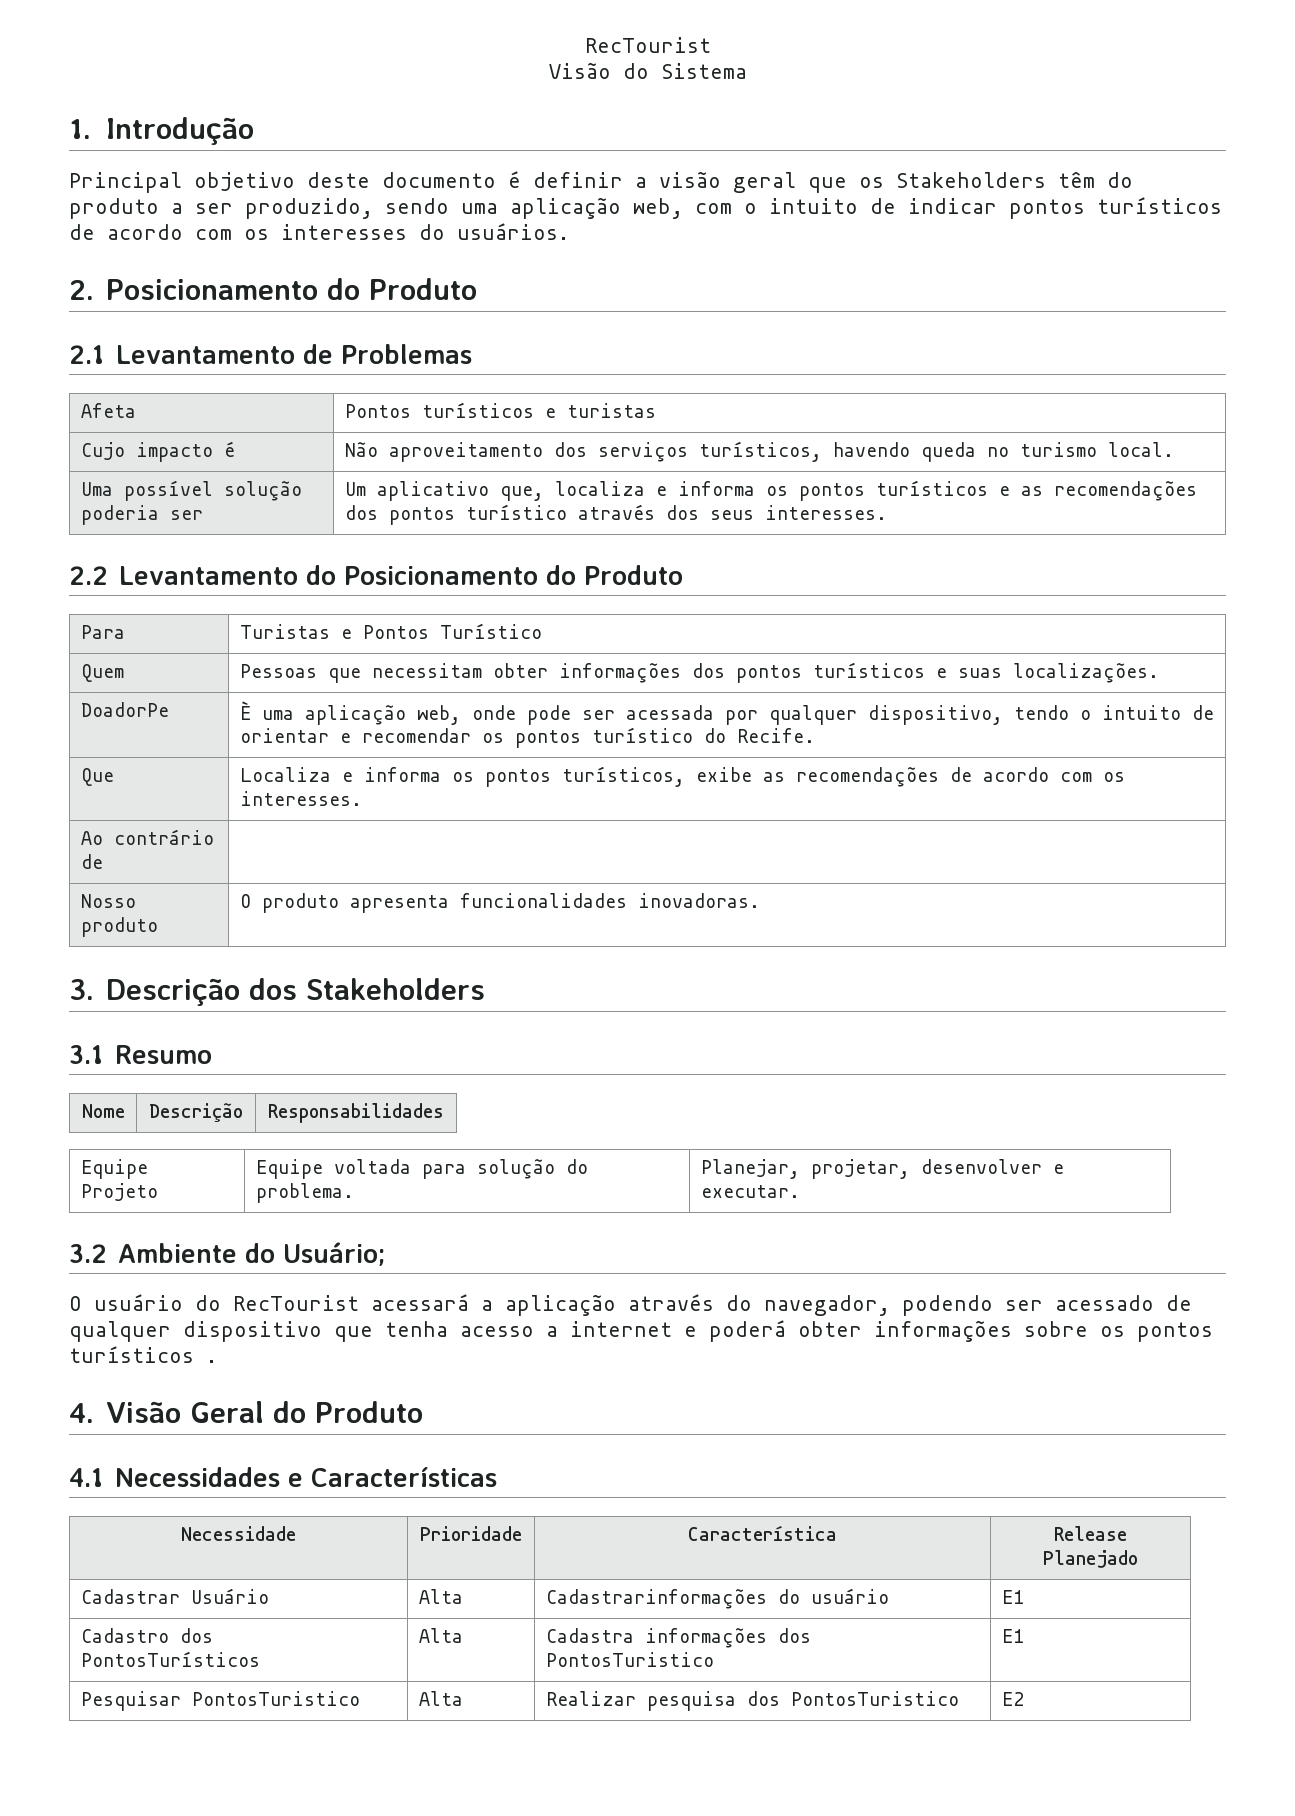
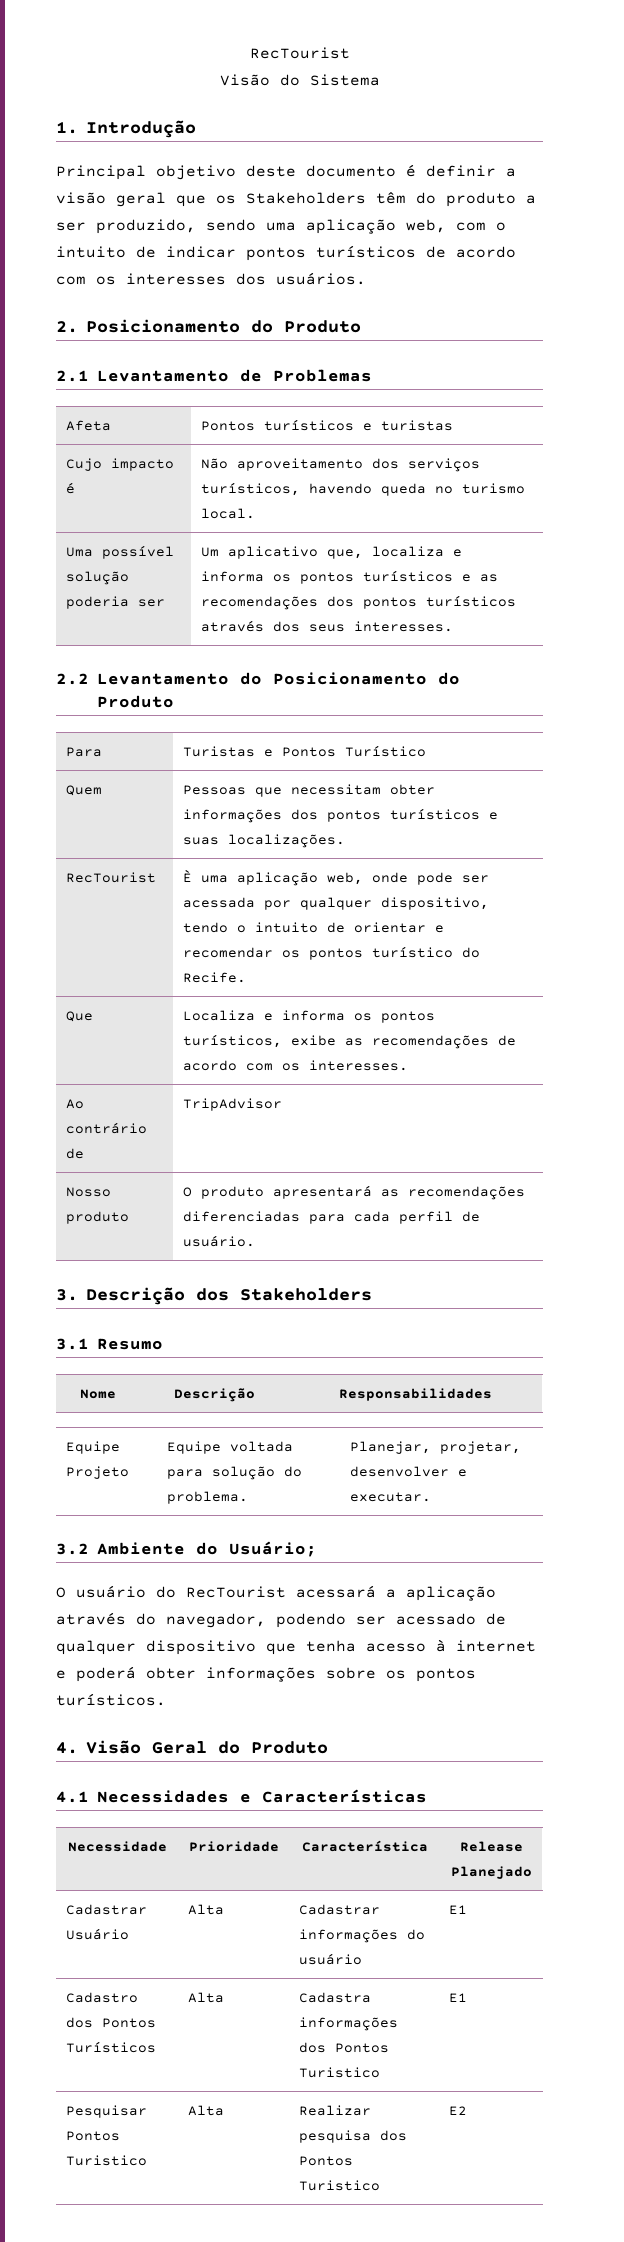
- Principal objetivo deste documento é definir a visão geral que os Stakeholders têm do produto a ser produzido, sendo uma aplicação web, com o intuito de indicar pontos turísticos de acordo com os interesses do usuários.
+ Principal objetivo deste documento é definir a visão geral que os Stakeholders têm do produto a ser produzido, sendo uma aplicação web, com o intuito de indicar pontos turísticos de acordo com os interesses dos usuários.
- Uma possível solução poderia ser | Um aplicativo que, localiza e informa os pontos turísticos e as recomendações dos pontos turístico através dos seus interesses.
+ Uma possível solução poderia ser | Um aplicativo que, localiza e informa os pontos turísticos e as recomendações dos pontos turísticos através dos seus interesses.
- DoadorPe | È uma aplicação web, onde pode ser acessada por qualquer dispositivo, tendo o intuito de orientar e recomendar os pontos turístico do Recife.
+ RecTourist | È uma aplicação web, onde pode ser acessada por qualquer dispositivo, tendo o intuito de orientar e recomendar os pontos turístico do Recife.
- Ao contrário de |
+ Ao contrário de | TripAdvisor
- Nosso produto | O produto apresenta funcionalidades inovadoras.
+ Nosso produto | O produto apresentará as recomendações diferenciadas para cada perfil de usuário.
- O usuário do RecTourist acessará a aplicação através do navegador, podendo ser acessado de qualquer dispositivo que tenha acesso a internet e poderá obter informações sobre os pontos turísticos .
+ O usuário do RecTourist acessará a aplicação através do navegador, podendo ser acessado de qualquer dispositivo que tenha acesso à internet e poderá obter informações sobre os pontos turísticos.
- Cadastrar Usuário | Alta | Cadastrarinformações do usuário | E1
+ Cadastrar Usuário | Alta | Cadastrar informações do usuário | E1
- Cadastro dos PontosTurísticos | Alta | Cadastra informações dos PontosTuristico | E1
+ Cadastro dos Pontos Turísticos | Alta | Cadastra informações dos Pontos Turistico | E1
- Pesquisar PontosTuristico | Alta | Realizar pesquisa dos PontosTuristico | E2
+ Pesquisar Pontos Turistico | Alta | Realizar pesquisa dos Pontos Turistico | E2

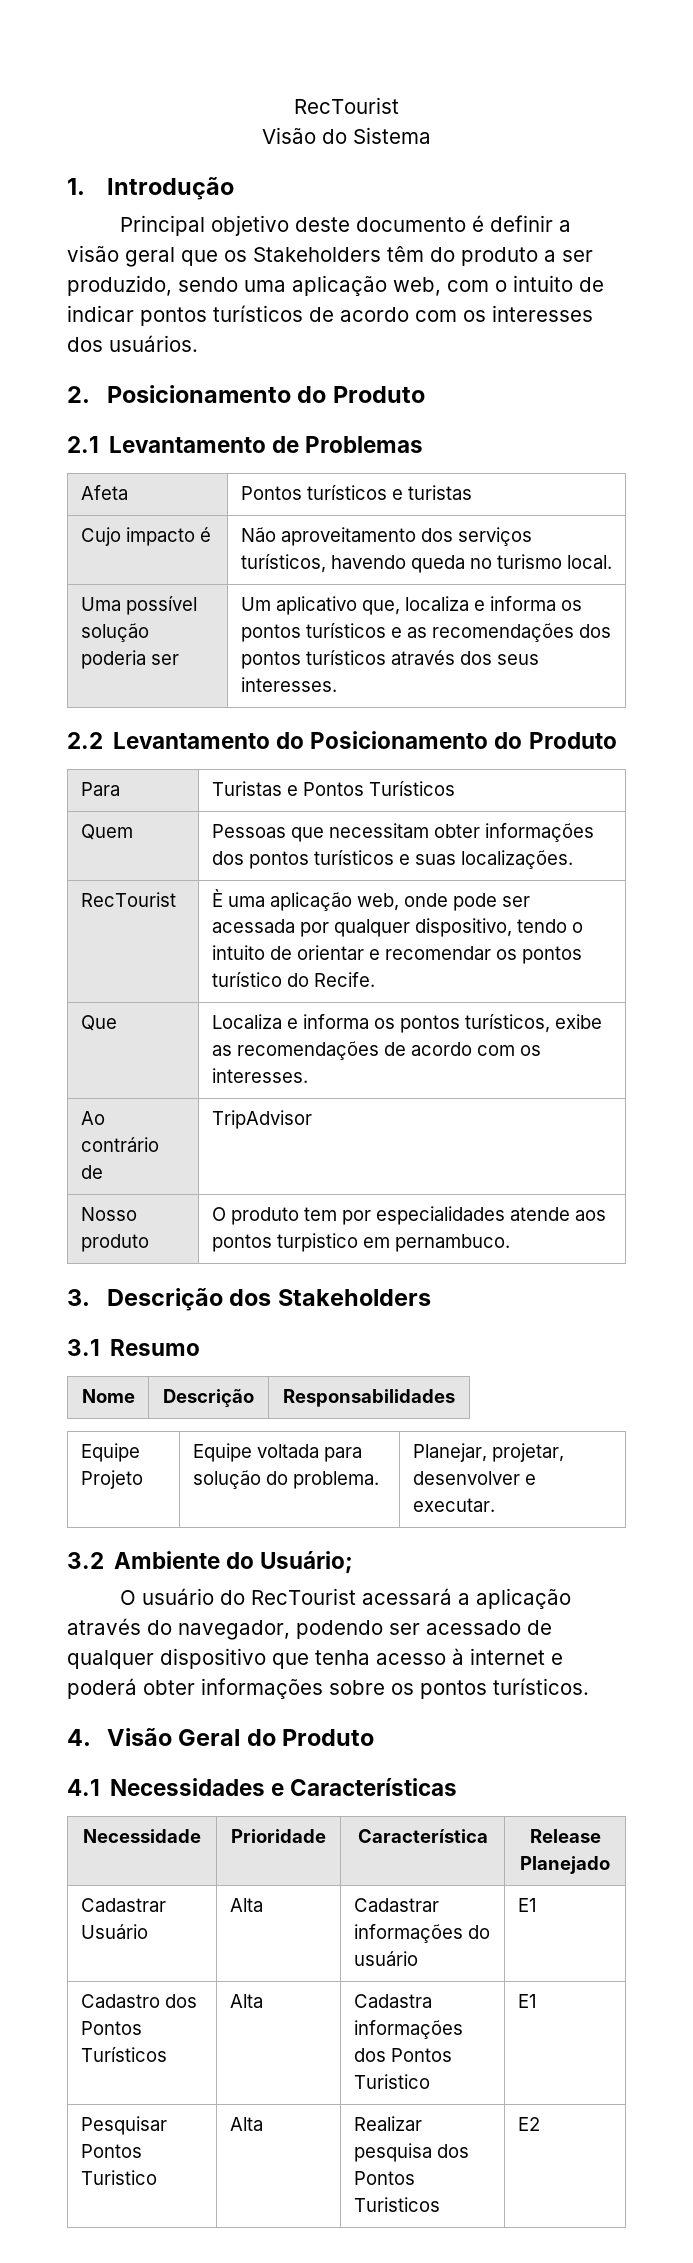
- Para | Turistas e Pontos Turístico
+ Para | Turistas e Pontos Turísticos
- Nosso produto | O produto apresentará as recomendações diferenciadas para cada perfil de usuário.
+ Nosso produto | O produto tem por especialidades atende aos pontos turpistico em pernambuco.
- Pesquisar Pontos Turistico | Alta | Realizar pesquisa dos Pontos Turistico | E2
+ Pesquisar Pontos Turistico | Alta | Realizar pesquisa dos Pontos Turisticos | E2

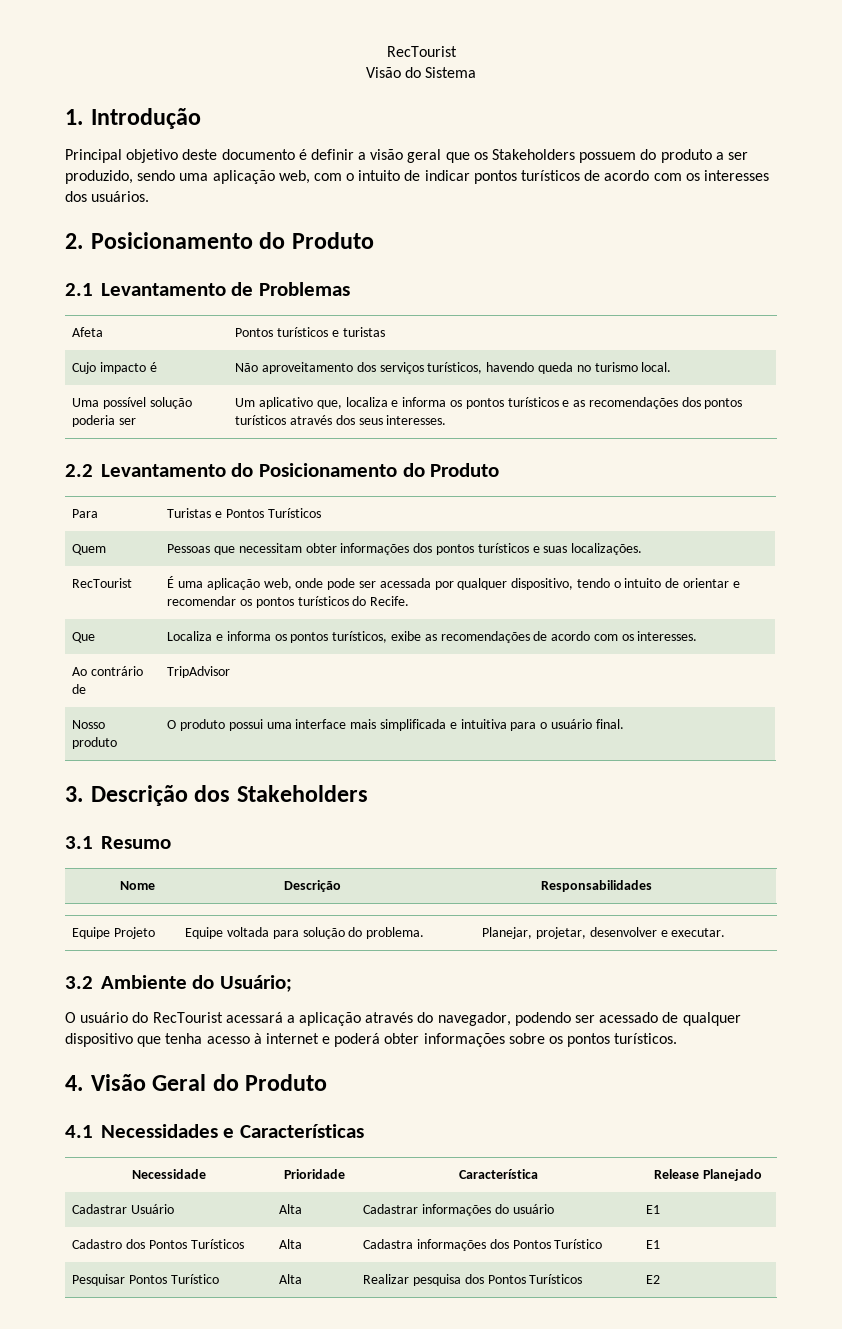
- Principal objetivo deste documento é definir a visão geral que os Stakeholders têm do produto a ser produzido, sendo uma aplicação web, com o intuito de indicar pontos turísticos de acordo com os interesses dos usuários.
+ Principal objetivo deste documento é definir a visão geral que os Stakeholders possuem do produto a ser produzido, sendo uma aplicação web, com o intuito de indicar pontos turísticos de acordo com os interesses dos usuários.
- RecTourist | È uma aplicação web, onde pode ser acessada por qualquer dispositivo, tendo o intuito de orientar e recomendar os pontos turístico do Recife.
+ RecTourist | É uma aplicação web, onde pode ser acessada por qualquer dispositivo, tendo o intuito de orientar e recomendar os pontos turísticos do Recife.
- Nosso produto | O produto tem por especialidades atende aos pontos turpistico em pernambuco.
+ Nosso produto | O produto possui uma interface mais simplificada e intuitiva para o usuário final.
- Cadastro dos Pontos Turísticos | Alta | Cadastra informações dos Pontos Turistico | E1
+ Cadastro dos Pontos Turísticos | Alta | Cadastra informações dos Pontos Turístico | E1
- Pesquisar Pontos Turistico | Alta | Realizar pesquisa dos Pontos Turisticos | E2
+ Pesquisar Pontos Turístico | Alta | Realizar pesquisa dos Pontos Turísticos | E2

